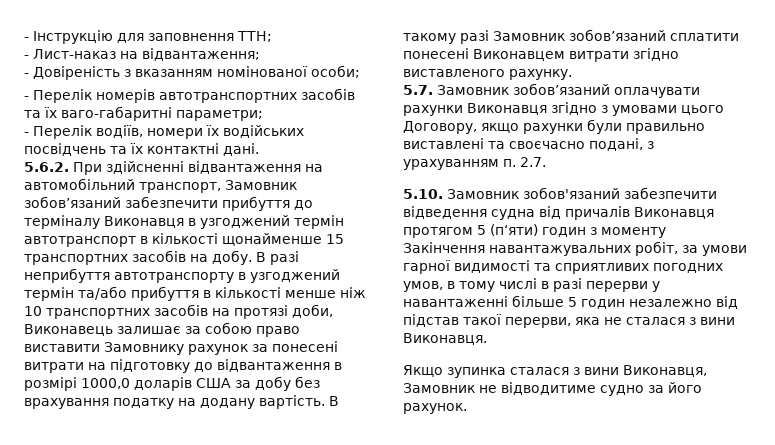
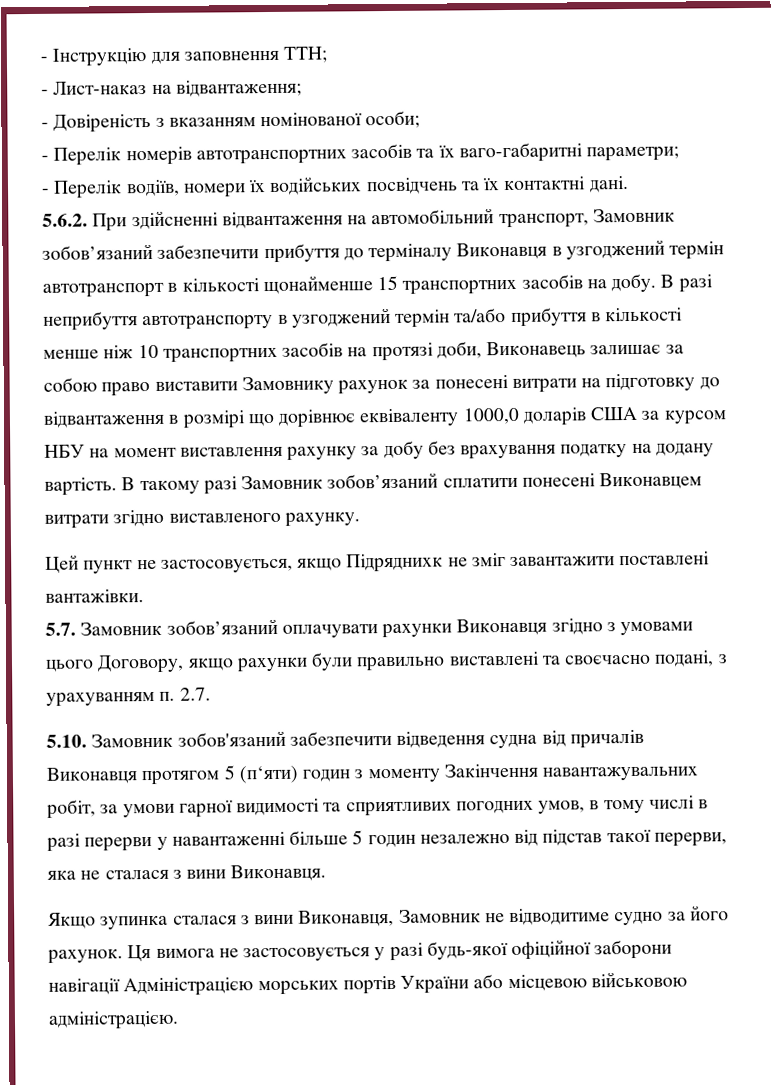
- В разі неприбуття автотранспорту в узгоджений термін та/або прибуття в кількості менше ніж 10 транспортних засобів на протязі доби, Виконавець залишає за собою право виставити Замовнику рахунок за понесені витрати на підготовку до відвантаження в розмірі 1000,0 доларів США за добу без врахування податку на додану вартість.
+ В разі неприбуття автотранспорту в узгоджений термін та/або прибуття в кількості менше ніж 10 транспортних засобів на протязі доби, Виконавець залишає за собою право виставити Замовнику рахунок за понесені витрати на підготовку до відвантаження в розмірі що дорівнює еквіваленту 1000,0 доларів США за курсом НБУ на момент виставлення рахунку за добу без врахування податку на додану вартість.
+ Цей пункт не застосовується, якщо Підряднихк не зміг завантажити поставлені вантажівки.
+ Ця вимога не застосовується у разі будь-якої офіційної заборони навігації Адміністрацією морських портів України або місцевою військовою адміністрацією.

